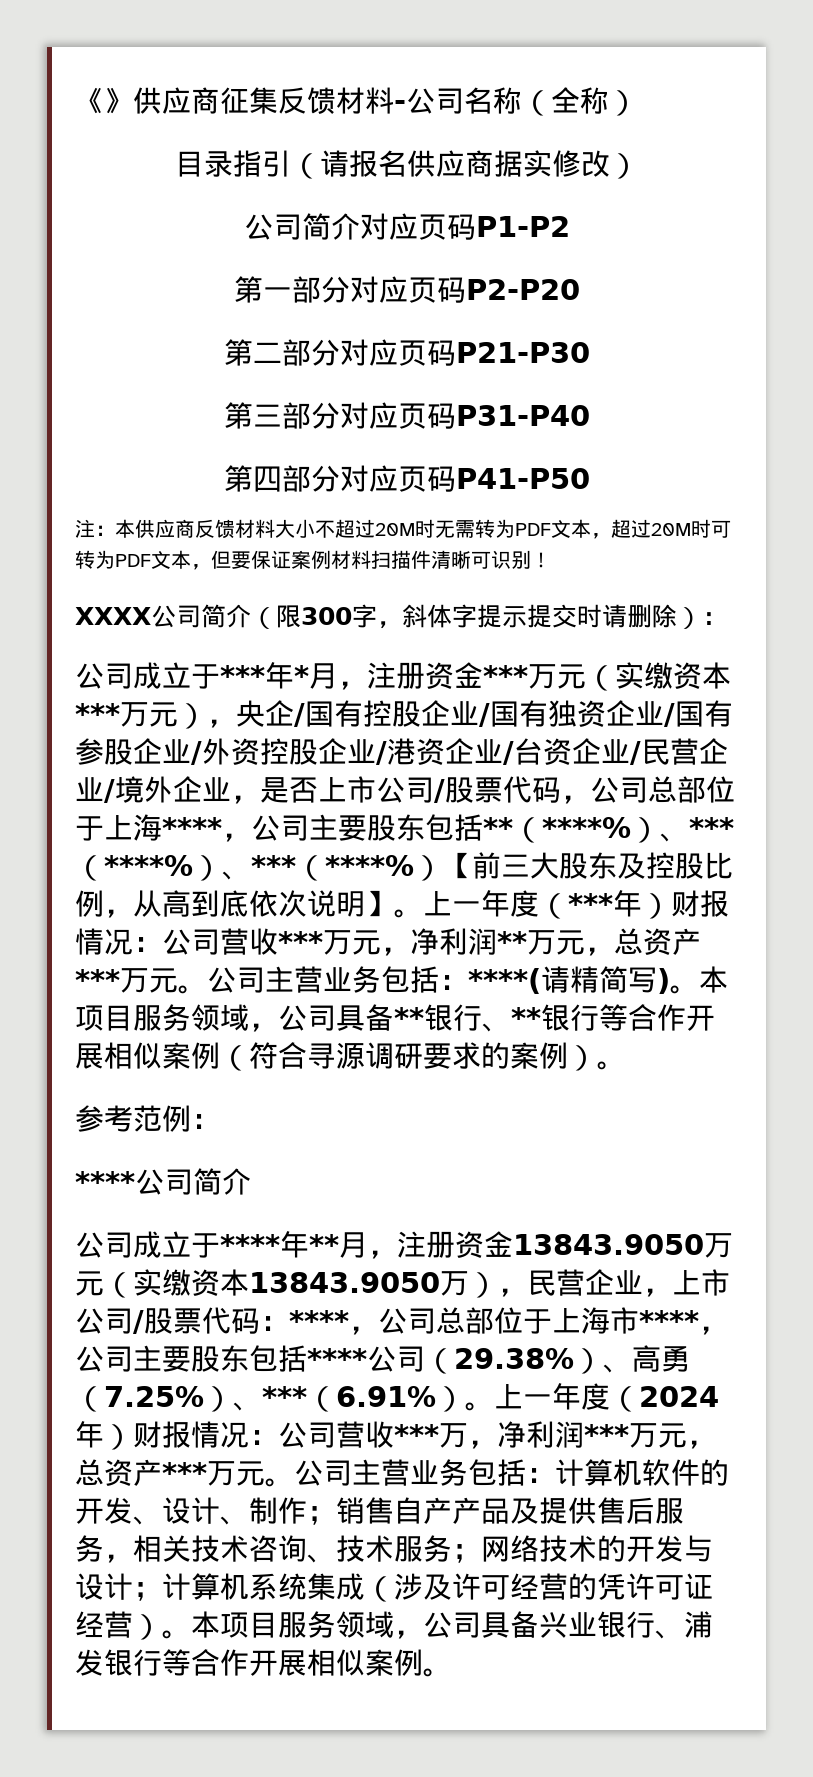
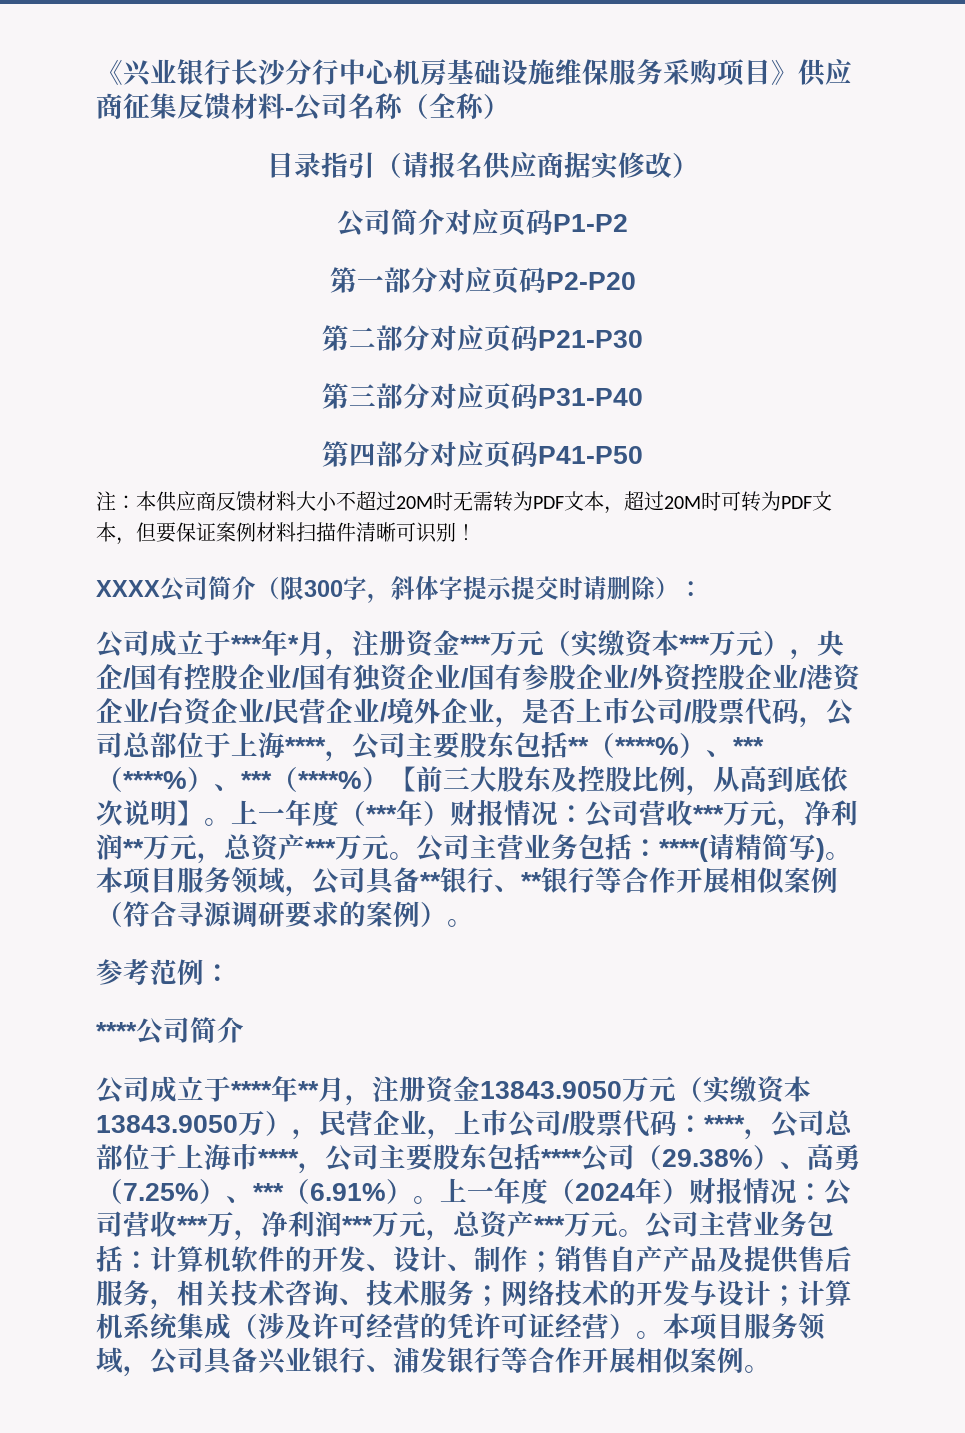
- 《》供应商征集反馈材料-公司名称（全称）
+ 《兴业银行长沙分行中心机房基础设施维保服务采购项目》供应商征集反馈材料-公司名称（全称）

